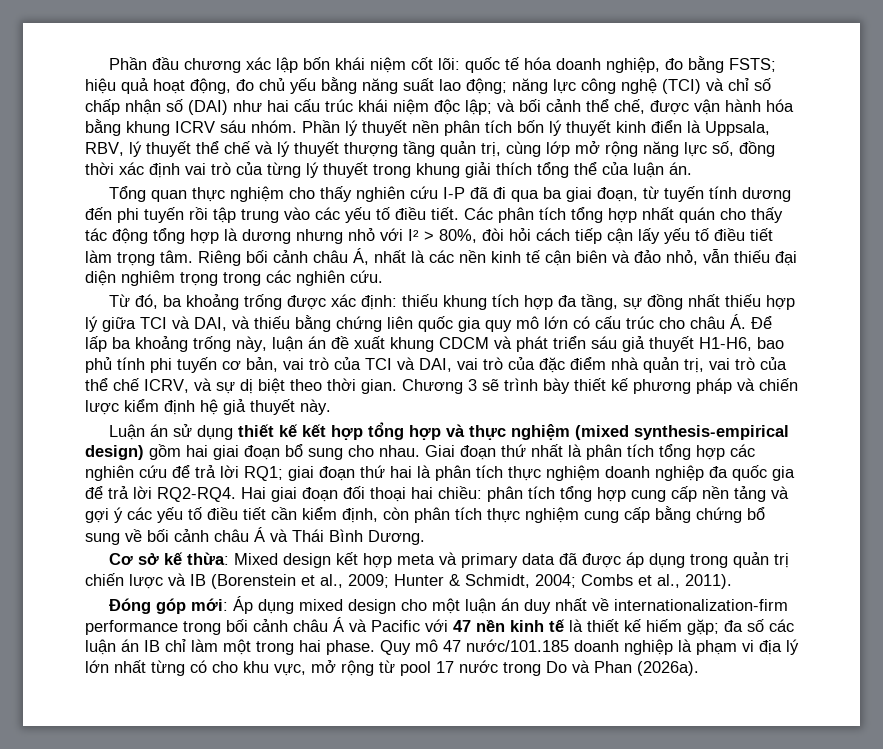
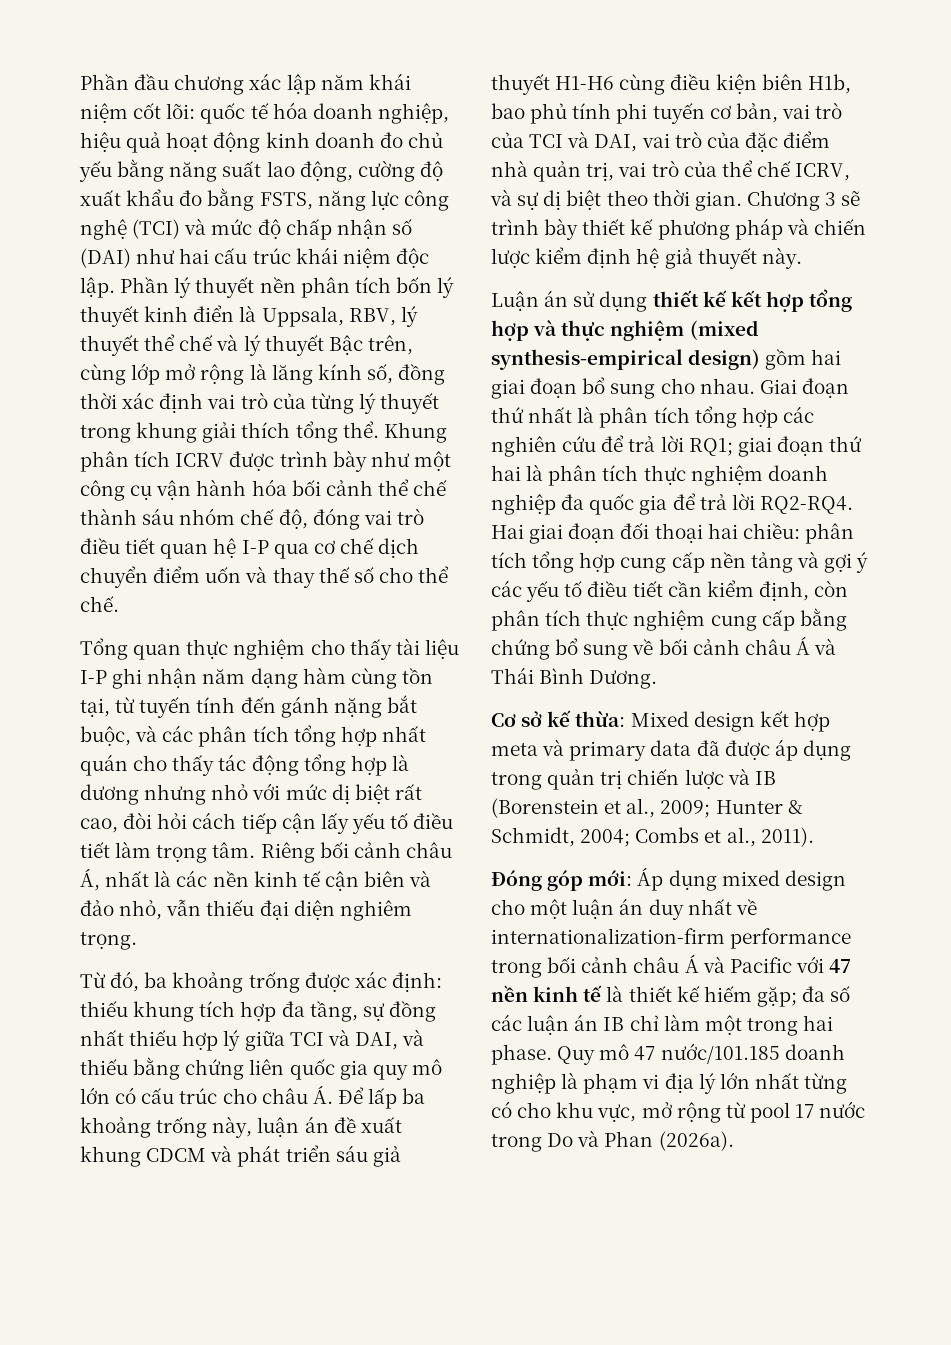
- Phần đầu chương xác lập bốn khái niệm cốt lõi: quốc tế hóa doanh nghiệp, đo bằng FSTS; hiệu quả hoạt động, đo chủ yếu bằng năng suất lao động; năng lực công nghệ (TCI) và chỉ số chấp nhận số (DAI) như hai cấu trúc khái niệm độc lập; và bối cảnh thể chế, được vận hành hóa bằng khung ICRV sáu nhóm.
+ Phần đầu chương xác lập năm khái niệm cốt lõi: quốc tế hóa doanh nghiệp, hiệu quả hoạt động kinh doanh đo chủ yếu bằng năng suất lao động, cường độ xuất khẩu đo bằng FSTS, năng lực công nghệ (TCI) và mức độ chấp nhận số (DAI) như hai cấu trúc khái niệm độc lập.
- Phần lý thuyết nền phân tích bốn lý thuyết kinh điển là Uppsala, RBV, lý thuyết thể chế và lý thuyết thượng tầng quản trị, cùng lớp mở rộng năng lực số, đồng thời xác định vai trò của từng lý thuyết trong khung giải thích tổng thể của luận án.
+ Phần lý thuyết nền phân tích bốn lý thuyết kinh điển là Uppsala, RBV, lý thuyết thể chế và lý thuyết Bậc trên, cùng lớp mở rộng là lăng kính số, đồng thời xác định vai trò của từng lý thuyết trong khung giải thích tổng thể. Khung phân tích ICRV được trình bày như một công cụ vận hành hóa bối cảnh thể chế thành sáu nhóm chế độ, đóng vai trò điều tiết quan hệ I-P qua cơ chế dịch chuyển điểm uốn và thay thế số cho thể chế.
- Tổng quan thực nghiệm cho thấy nghiên cứu I-P đã đi qua ba giai đoạn, từ tuyến tính dương đến phi tuyến rồi tập trung vào các yếu tố điều tiết. Các phân tích tổng hợp nhất quán cho thấy tác động tổng hợp là dương nhưng nhỏ với I² > 80%, đòi hỏi cách tiếp cận lấy yếu tố điều tiết làm trọng tâm.
+ Tổng quan thực nghiệm cho thấy tài liệu I-P ghi nhận năm dạng hàm cùng tồn tại, từ tuyến tính đến gánh nặng bắt buộc, và các phân tích tổng hợp nhất quán cho thấy tác động tổng hợp là dương nhưng nhỏ với mức dị biệt rất cao, đòi hỏi cách tiếp cận lấy yếu tố điều tiết làm trọng tâm.
- Riêng bối cảnh châu Á, nhất là các nền kinh tế cận biên và đảo nhỏ, vẫn thiếu đại diện nghiêm trọng trong các nghiên cứu.
+ Riêng bối cảnh châu Á, nhất là các nền kinh tế cận biên và đảo nhỏ, vẫn thiếu đại diện nghiêm trọng.
- thiếu khung tích hợp đa tầng, sự đồng nhất thiếu hợp lý giữa TCI và DAI, và thiếu bằng chứng liên quốc gia quy mô lớn có cấu trúc cho châu Á. Để lấp ba khoảng trống này, luận án đề xuất khung CDCM và phát triển sáu giả thuyết H1-H6, bao phủ tính phi tuyến cơ bản, vai trò của TCI và DAI, vai trò của đặc điểm nhà quản trị, vai trò của thể chế ICRV, và sự dị biệt theo thời gian.
+ thiếu khung tích hợp đa tầng, sự đồng nhất thiếu hợp lý giữa TCI và DAI, và thiếu bằng chứng liên quốc gia quy mô lớn có cấu trúc cho châu Á. Để lấp ba khoảng trống này, luận án đề xuất khung CDCM và phát triển sáu giả thuyết H1-H6 cùng điều kiện biên H1b, bao phủ tính phi tuyến cơ bản, vai trò của TCI và DAI, vai trò của đặc điểm nhà quản trị, vai trò của thể chế ICRV, và sự dị biệt theo thời gian.

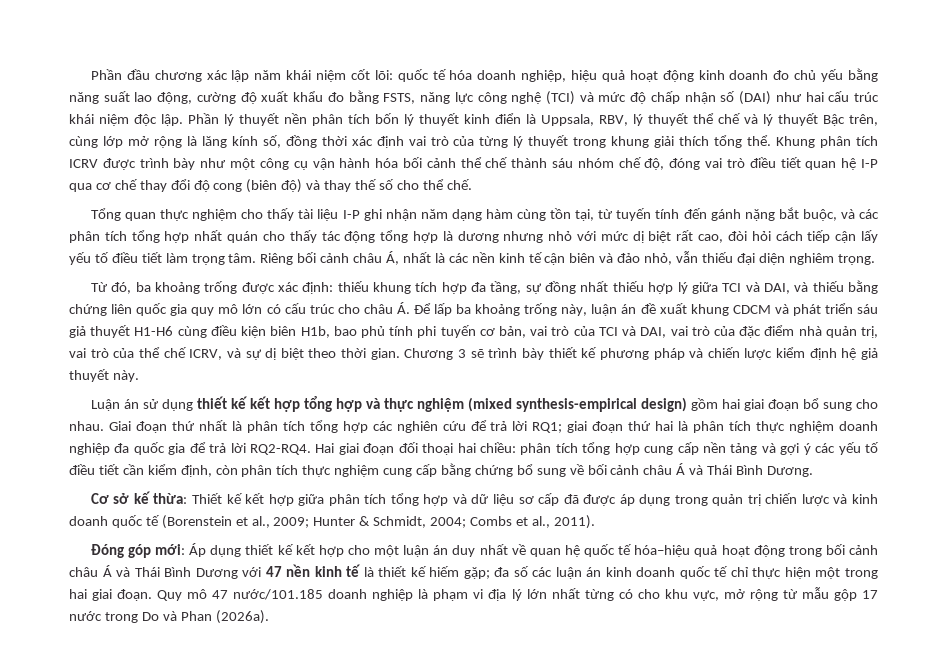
- Khung phân tích ICRV được trình bày như một công cụ vận hành hóa bối cảnh thể chế thành sáu nhóm chế độ, đóng vai trò điều tiết quan hệ I-P qua cơ chế dịch chuyển điểm uốn và thay thế số cho thể chế.
+ Khung phân tích ICRV được trình bày như một công cụ vận hành hóa bối cảnh thể chế thành sáu nhóm chế độ, đóng vai trò điều tiết quan hệ I-P qua cơ chế thay đổi độ cong (biên độ) và thay thế số cho thể chế.
- Cơ sở kế thừa: Mixed design kết hợp meta và primary data đã được áp dụng trong quản trị chiến lược và IB (Borenstein et al., 2009; Hunter & Schmidt, 2004; Combs et al., 2011).
+ Cơ sở kế thừa: Thiết kế kết hợp giữa phân tích tổng hợp và dữ liệu sơ cấp đã được áp dụng trong quản trị chiến lược và kinh doanh quốc tế (Borenstein et al., 2009; Hunter & Schmidt, 2004; Combs et al., 2011).
- Đóng góp mới: Áp dụng mixed design cho một luận án duy nhất về internationalization-firm performance trong bối cảnh châu Á và Pacific với 47 nền kinh tế là thiết kế hiếm gặp; đa số các luận án IB chỉ làm một trong hai phase.
+ Đóng góp mới: Áp dụng thiết kế kết hợp cho một luận án duy nhất về quan hệ quốc tế hóa–hiệu quả hoạt động trong bối cảnh châu Á và Thái Bình Dương với 47 nền kinh tế là thiết kế hiếm gặp; đa số các luận án kinh doanh quốc tế chỉ thực hiện một trong hai giai đoạn.
- Quy mô 47 nước/101.185 doanh nghiệp là phạm vi địa lý lớn nhất từng có cho khu vực, mở rộng từ pool 17 nước trong Do và Phan (2026a).
+ Quy mô 47 nước/101.185 doanh nghiệp là phạm vi địa lý lớn nhất từng có cho khu vực, mở rộng từ mẫu gộp 17 nước trong Do và Phan (2026a).

